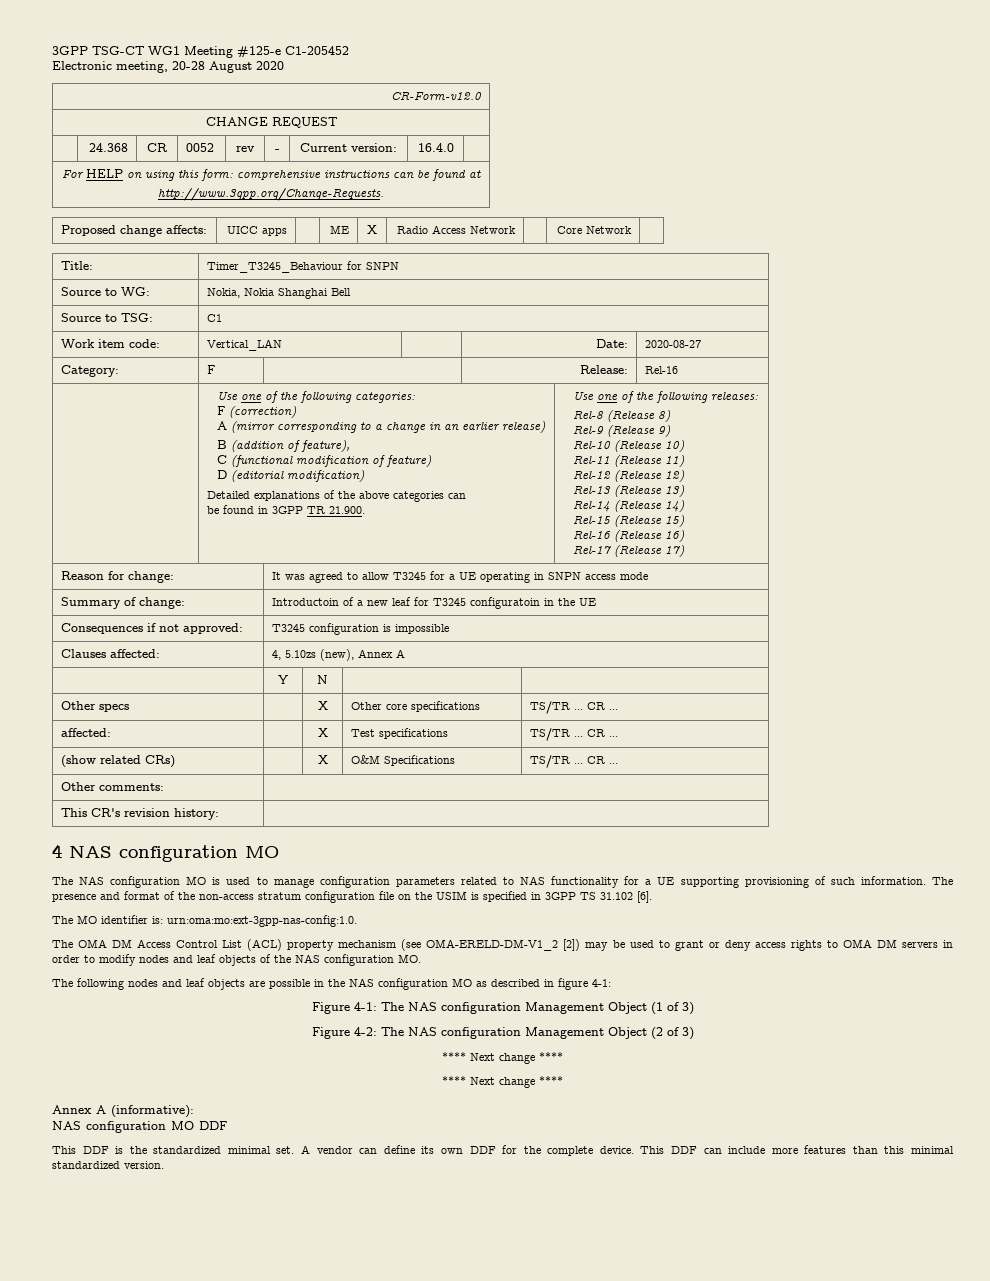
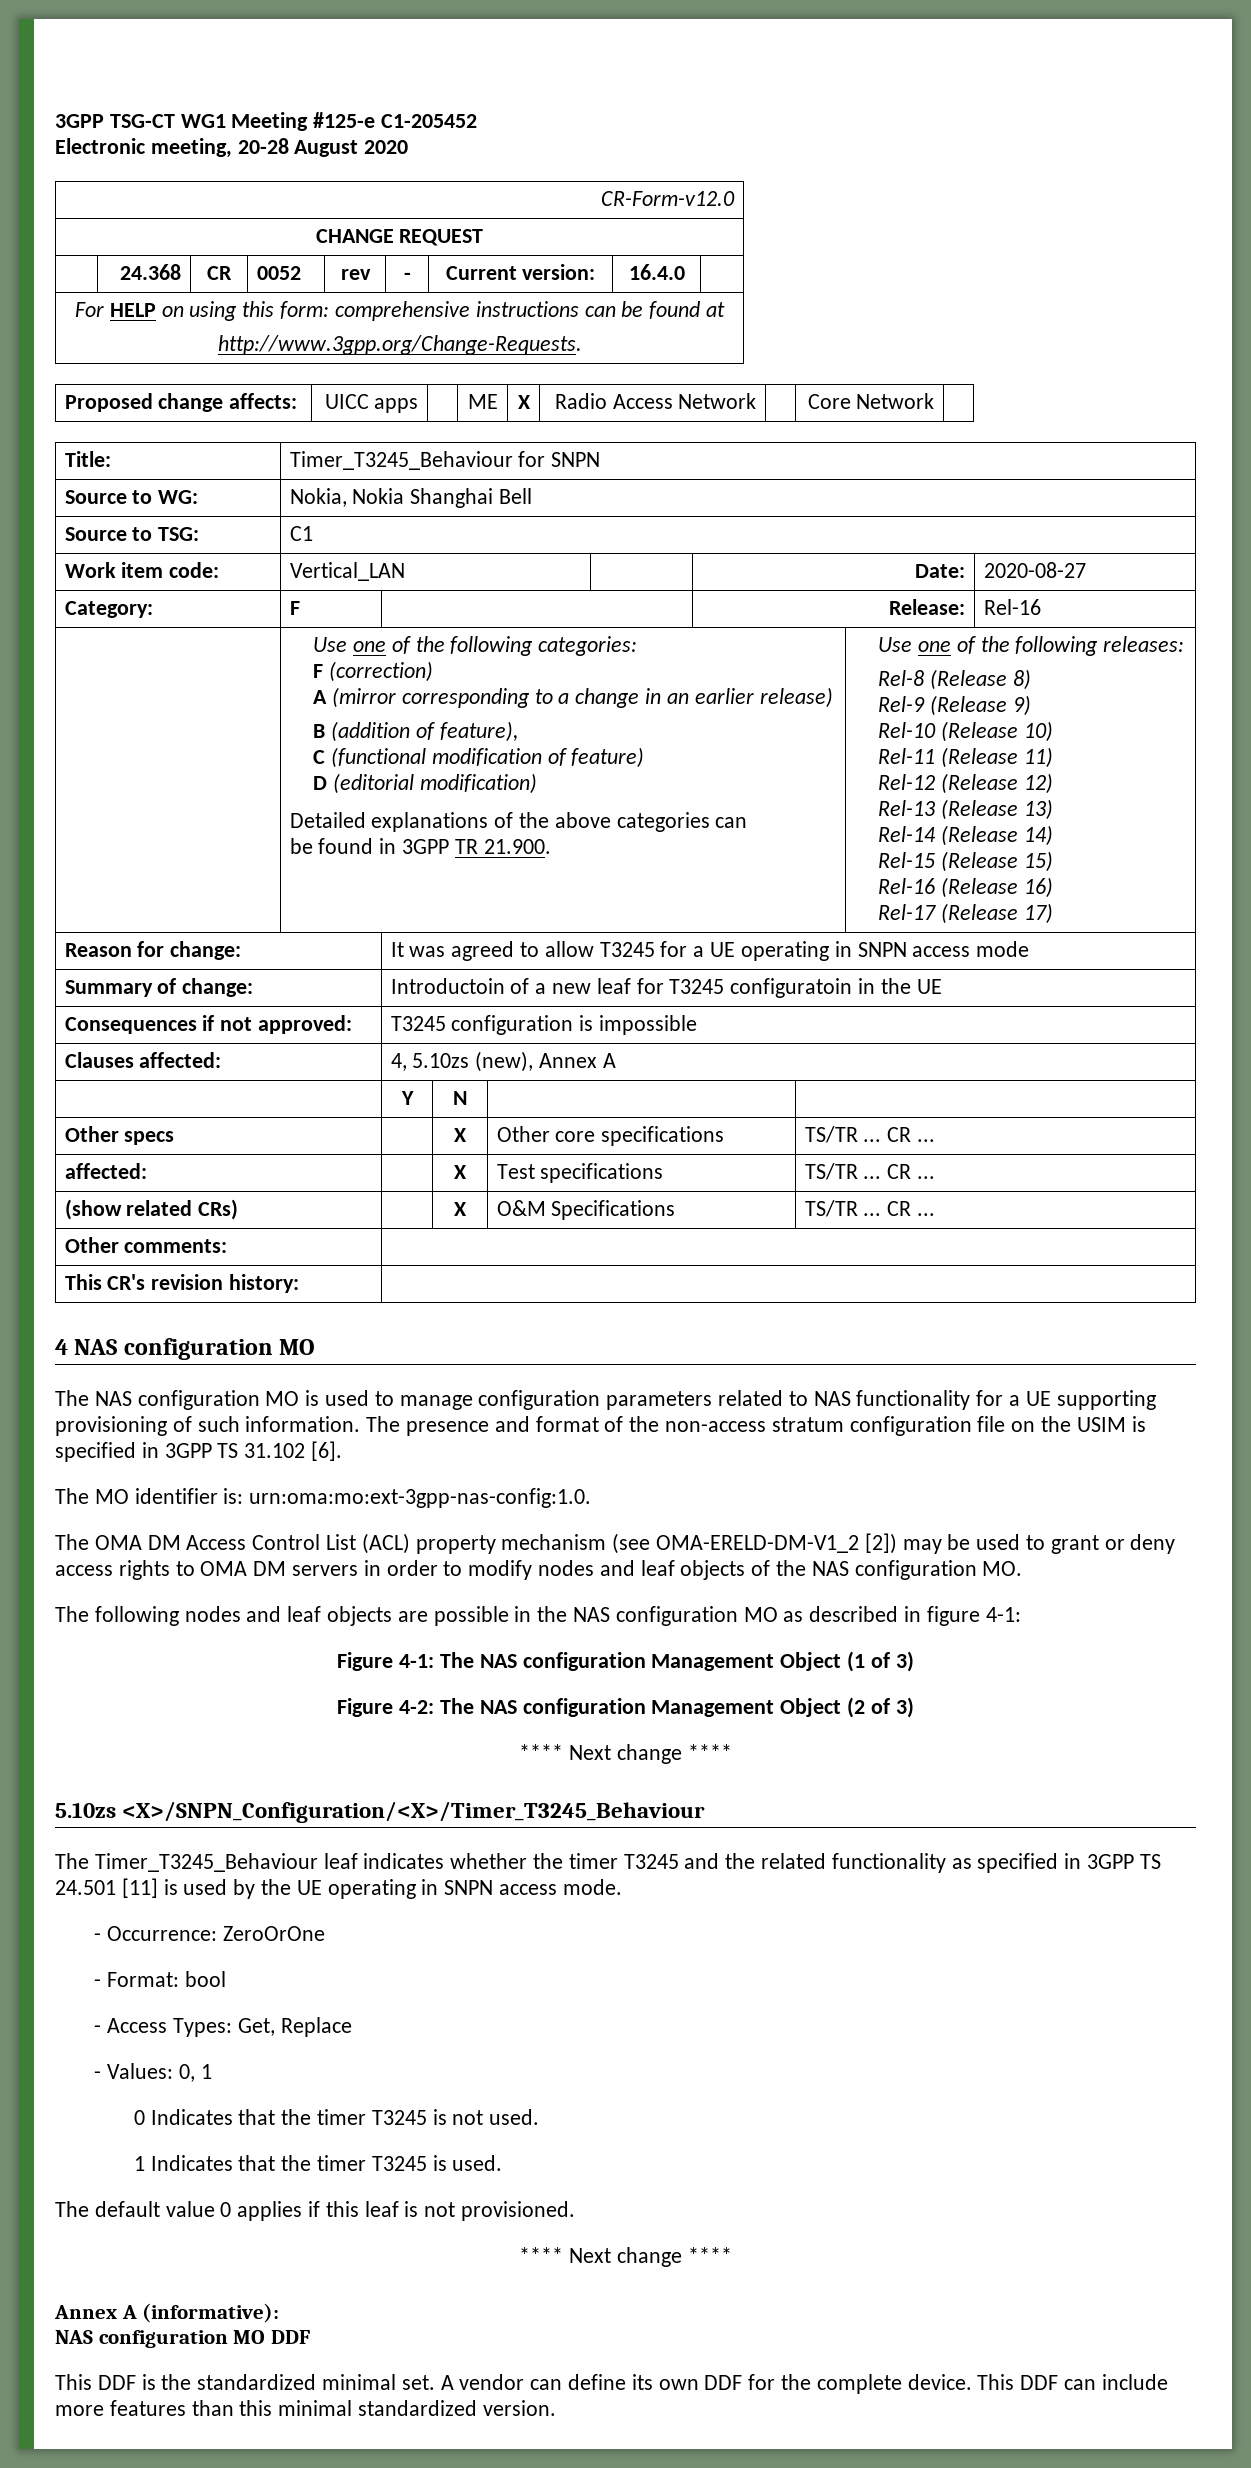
+ 5.10zs <X>/SNPN_Configuration/<X>/Timer_T3245_Behaviour
+ The Timer_T3245_Behaviour leaf indicates whether the timer T3245 and the related functionality as specified in 3GPP TS 24.501 [11] is used by the UE operating in SNPN access mode.
+ - Occurrence: ZeroOrOne
+ - Format: bool
+ - Access Types: Get, Replace
+ - Values: 0, 1
+ 0 Indicates that the timer T3245 is not used.
+ 1 Indicates that the timer T3245 is used.
+ The default value 0 applies if this leaf is not provisioned.

